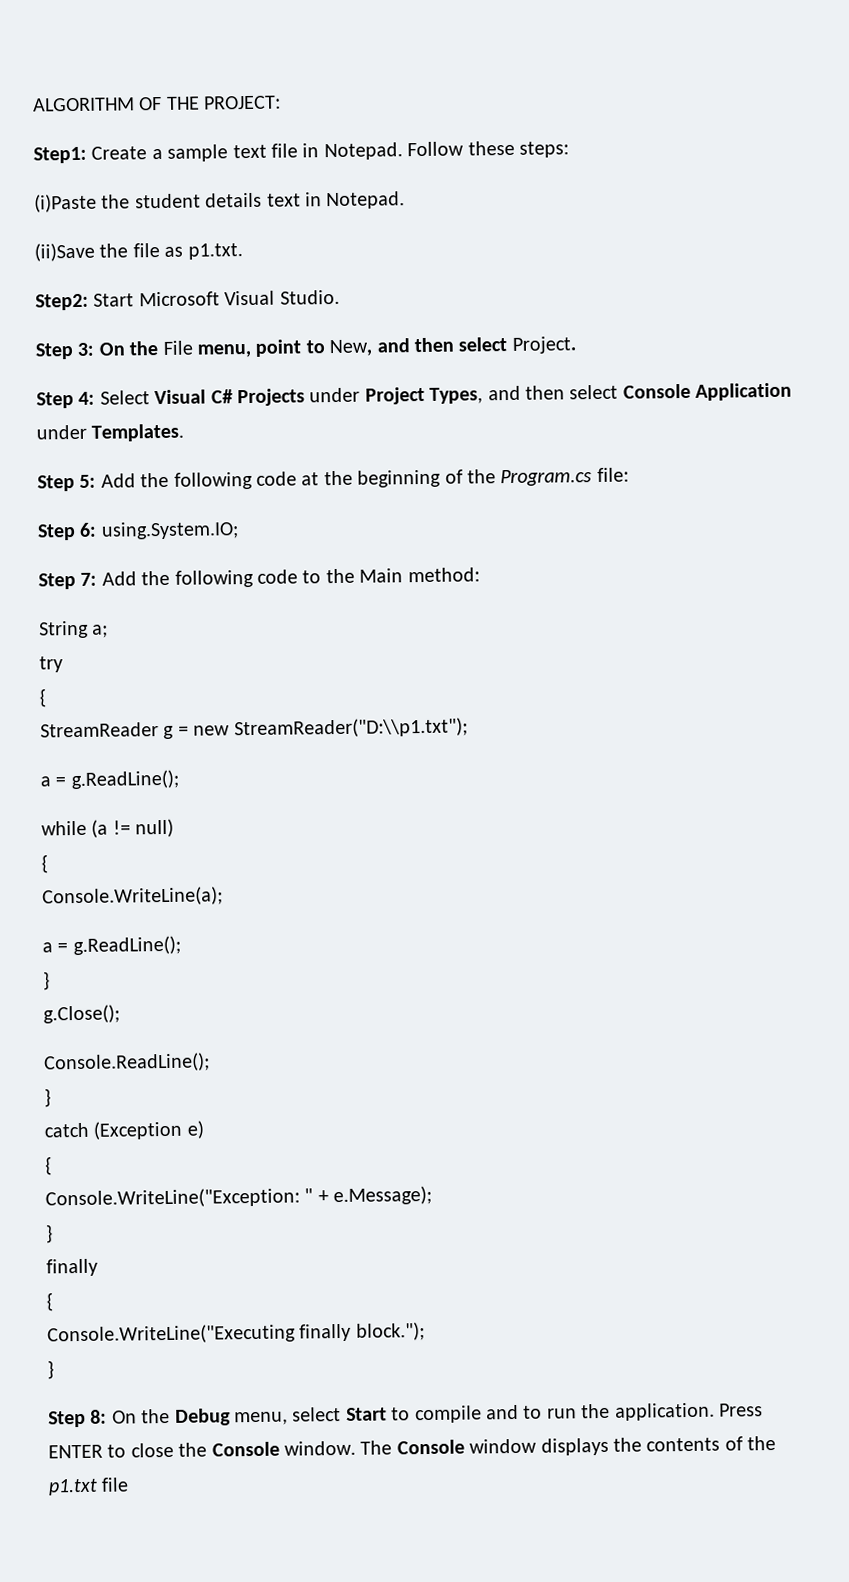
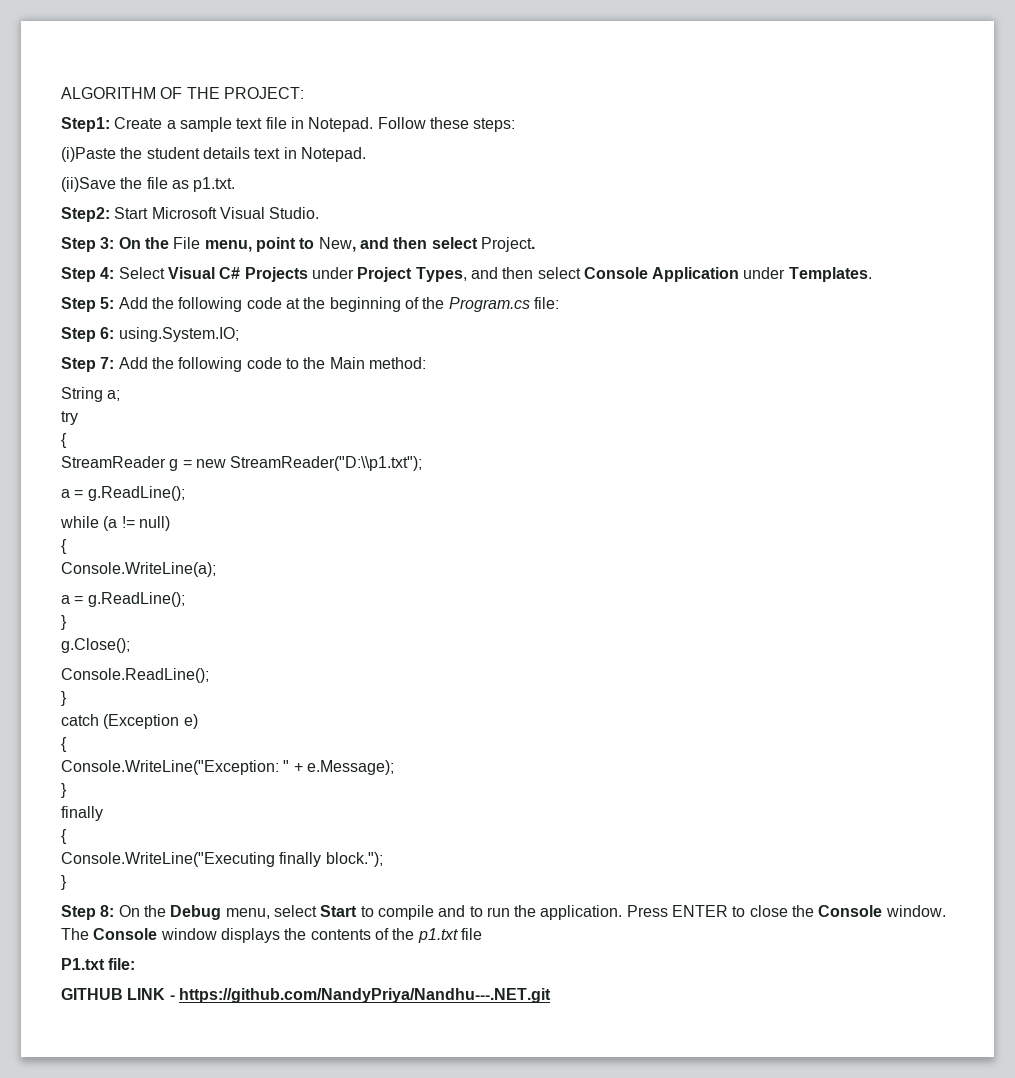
+ P1.txt file:
+ GITHUB LINK - https://github.com/NandyPriya/Nandhu---.NET.git

